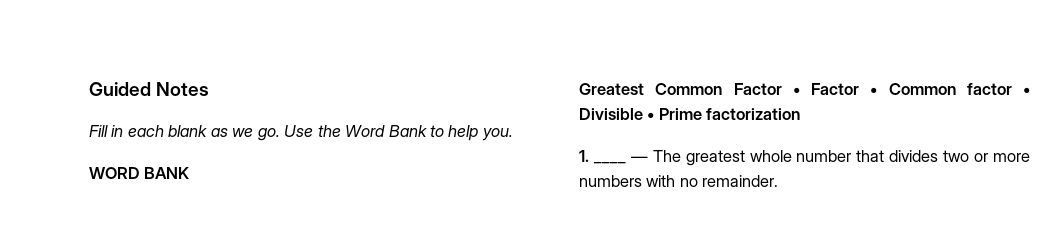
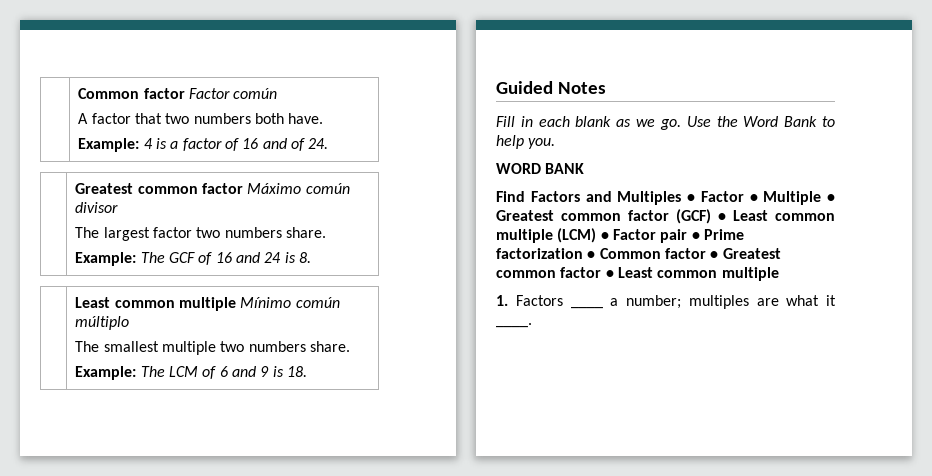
+ | Common factor Factor común
+ A factor that two numbers both have.
+ Example: 4 is a factor of 16 and of 24.
+ | Greatest common factor Máximo común divisor
+ The largest factor two numbers share.
+ Example: The GCF of 16 and 24 is 8.
+ | Least common multiple Mínimo común múltiplo
+ The smallest multiple two numbers share.
+ Example: The LCM of 6 and 9 is 18.
- Greatest Common Factor • Factor • Common factor • Divisible • Prime factorization
- 1. ____ — The greatest whole number that divides two or more numbers with no remainder.
+ Find Factors and Multiples • Factor • Multiple • Greatest common factor (GCF) • Least common multiple (LCM) • Factor pair • Prime factorization • Common factor • Greatest common factor • Least common multiple
+ 1. Factors ____ a number; multiples are what it ____.

